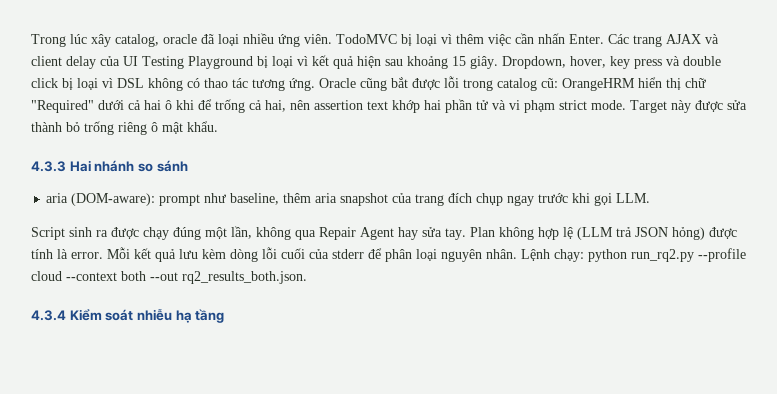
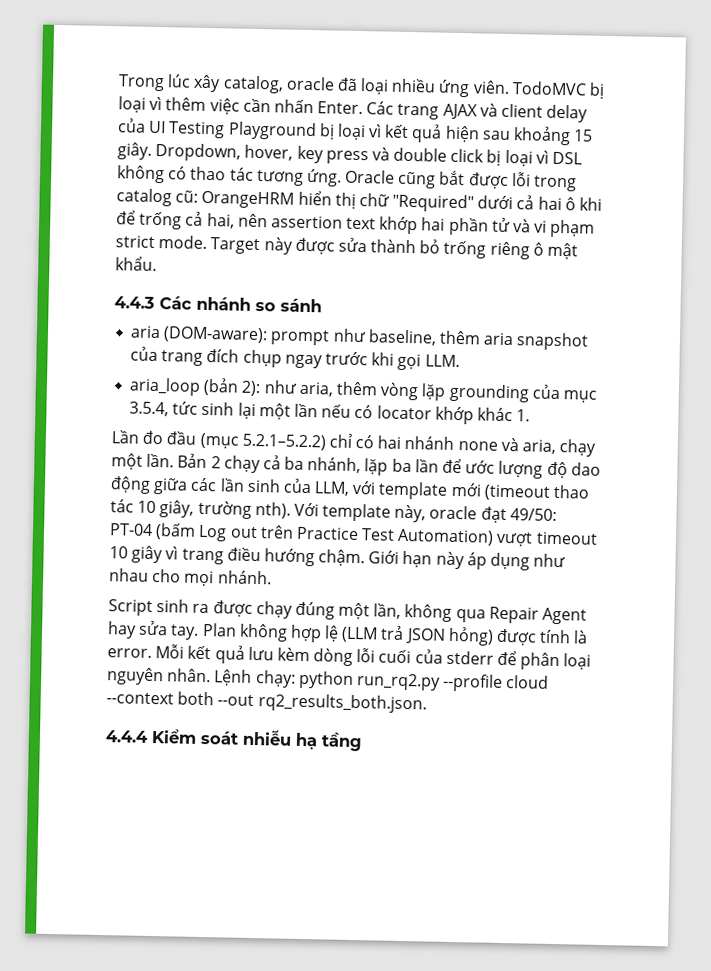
- 4.3.3 Hai nhánh so sánh
+ 4.4.3 Các nhánh so sánh
+ aria_loop (bản 2): như aria, thêm vòng lặp grounding của mục 3.5.4, tức sinh lại một lần nếu có locator khớp khác 1.
+ Lần đo đầu (mục 5.2.1–5.2.2) chỉ có hai nhánh none và aria, chạy một lần. Bản 2 chạy cả ba nhánh, lặp ba lần để ước lượng độ dao động giữa các lần sinh của LLM, với template mới (timeout thao tác 10 giây, trường nth). Với template này, oracle đạt 49/50: PT-04 (bấm Log out trên Practice Test Automation) vượt timeout 10 giây vì trang điều hướng chậm. Giới hạn này áp dụng như nhau cho mọi nhánh.
- 4.3.4 Kiểm soát nhiễu hạ tầng
+ 4.4.4 Kiểm soát nhiễu hạ tầng

